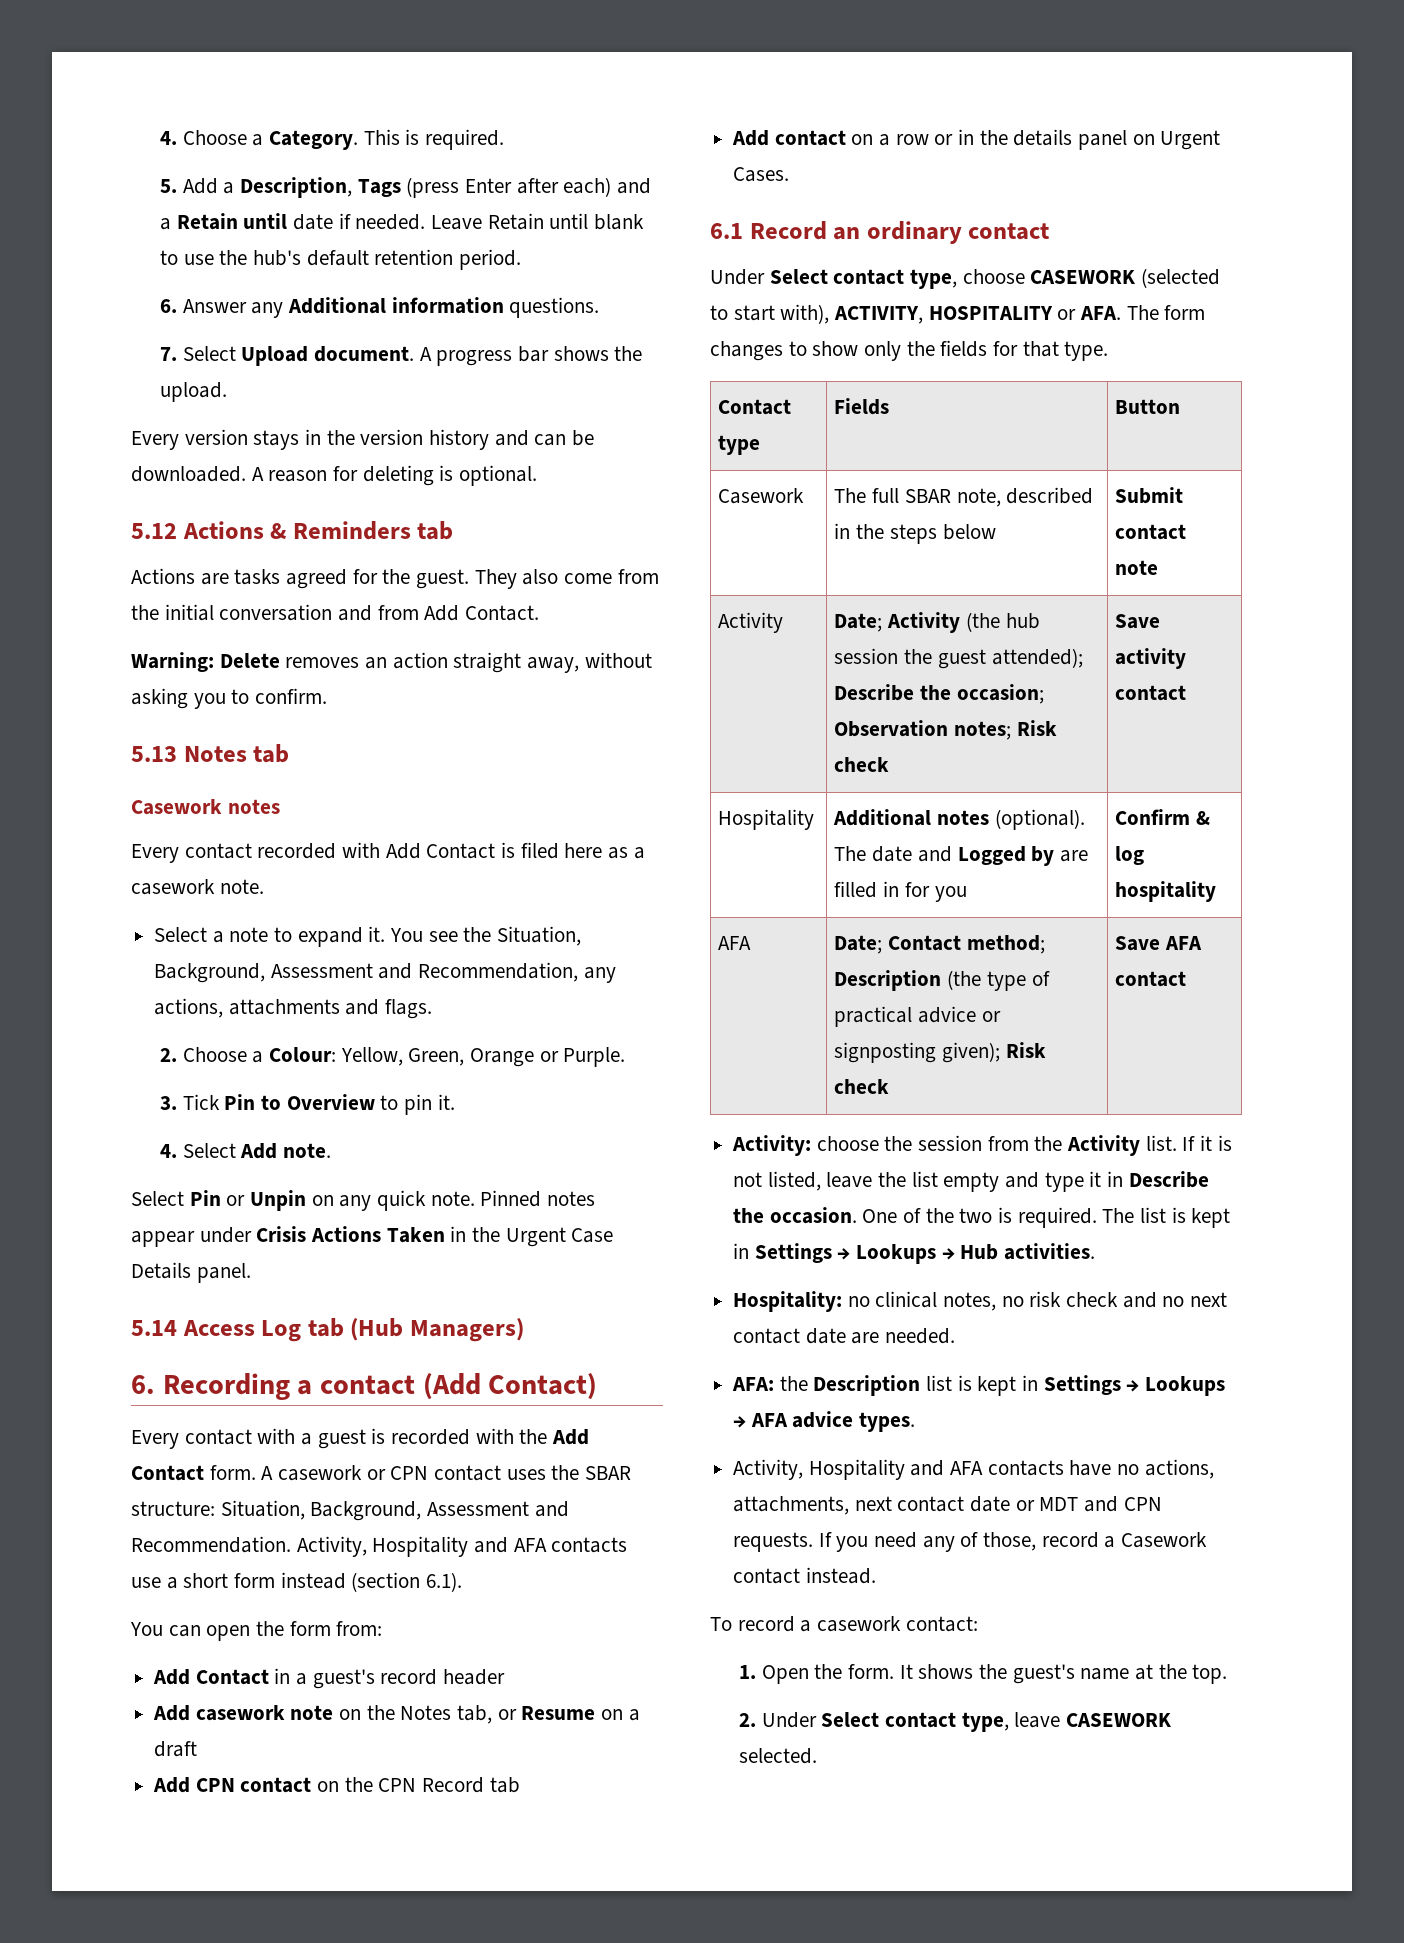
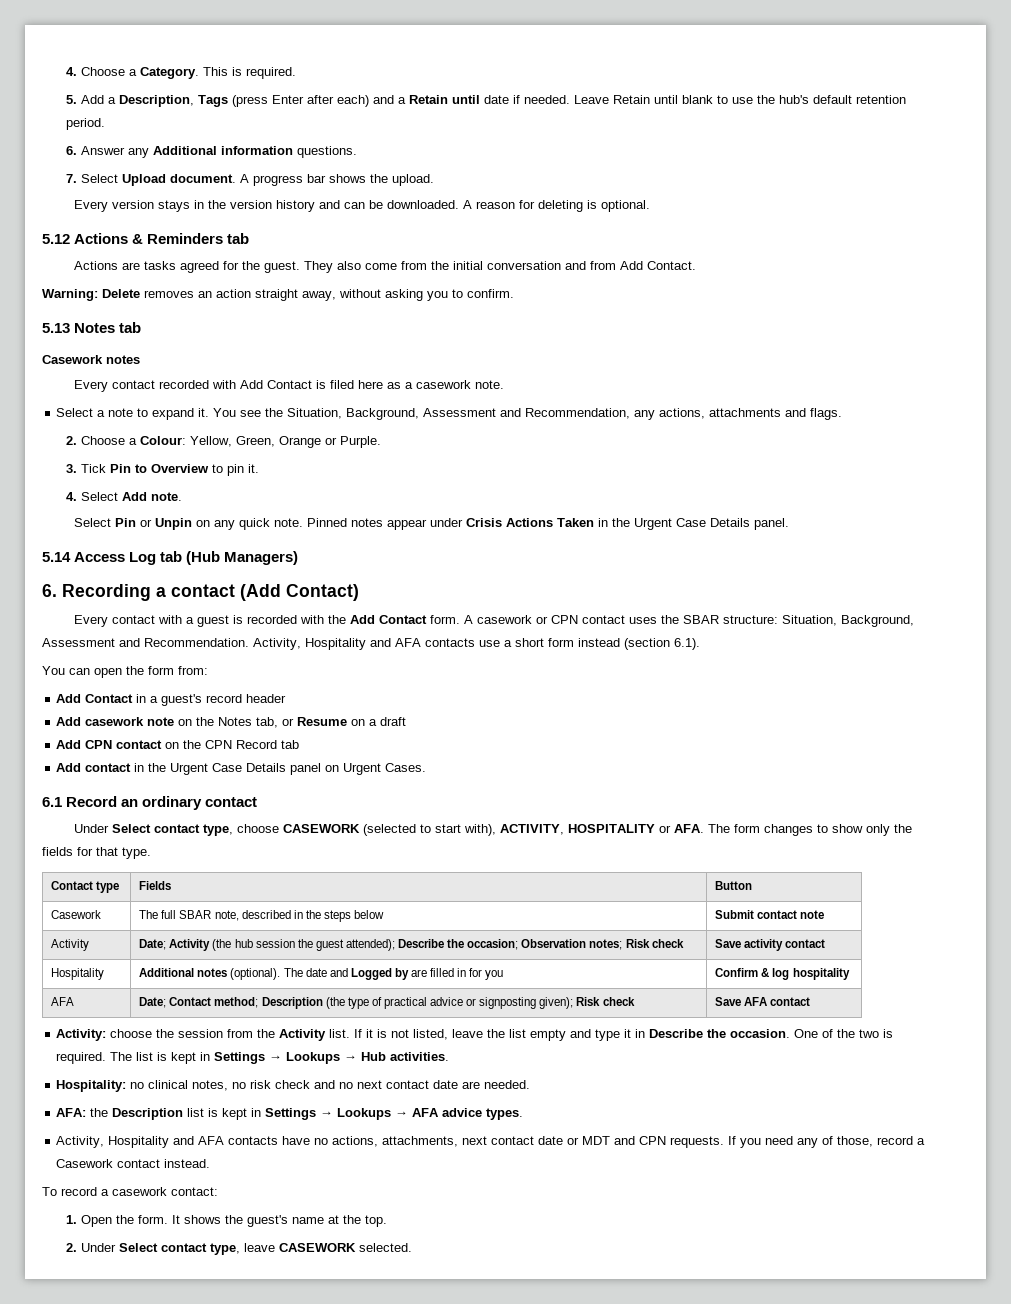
- Add contact on a row or in the details panel on Urgent Cases.
+ Add contact in the Urgent Case Details panel on Urgent Cases.

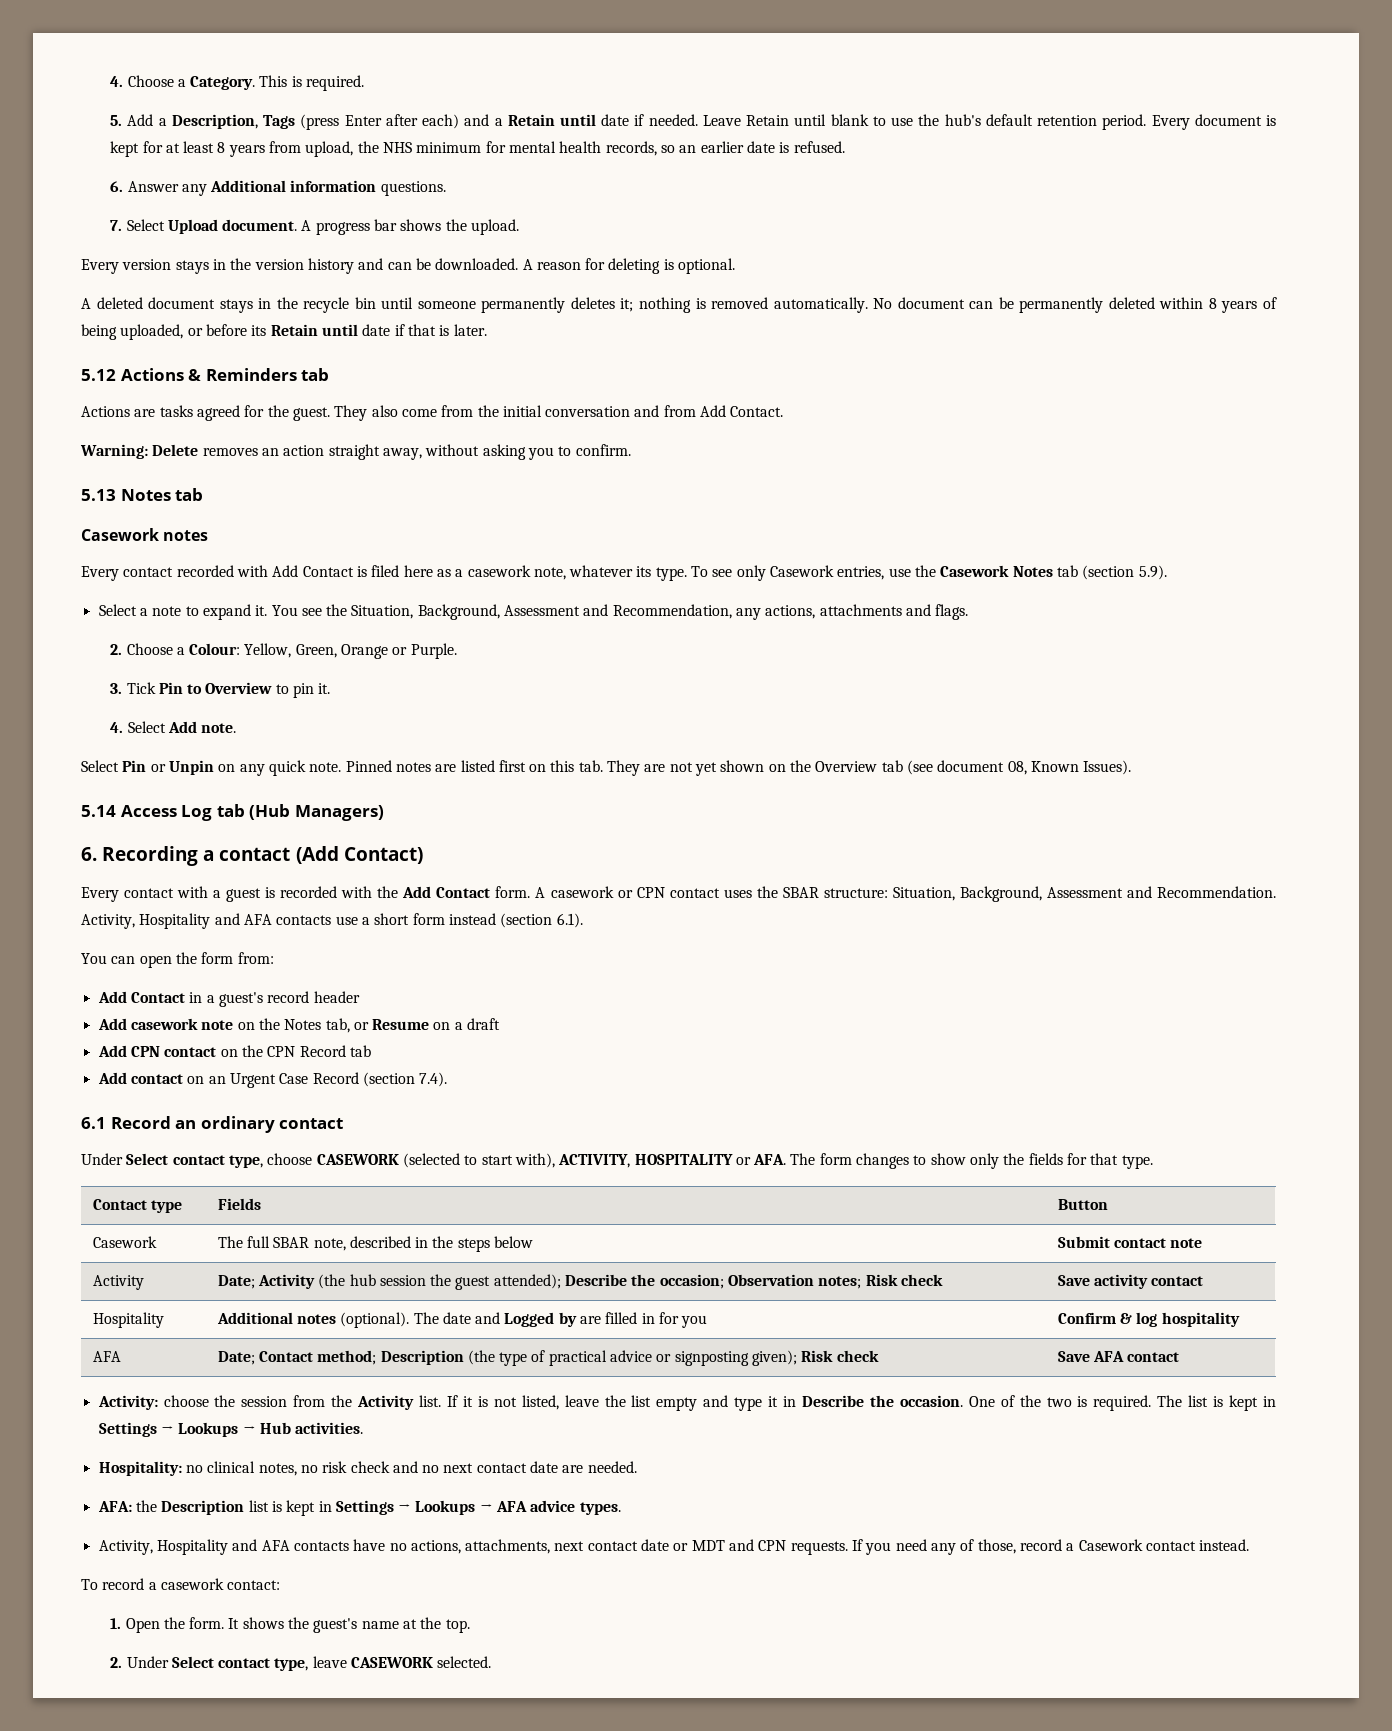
+ Every document is kept for at least 8 years from upload, the NHS minimum for mental health records, so an earlier date is refused.
+ A deleted document stays in the recycle bin until someone permanently deletes it; nothing is removed automatically. No document can be permanently deleted within 8 years of being uploaded, or before its Retain until date if that is later.
- Every contact recorded with Add Contact is filed here as a casework note.
+ Every contact recorded with Add Contact is filed here as a casework note, whatever its type. To see only Casework entries, use the Casework Notes tab (section 5.9).
- Pinned notes appear under Crisis Actions Taken in the Urgent Case Details panel.
+ Pinned notes are listed first on this tab. They are not yet shown on the Overview tab (see document 08, Known Issues).
- Add contact in the Urgent Case Details panel on Urgent Cases.
+ Add contact on an Urgent Case Record (section 7.4).

